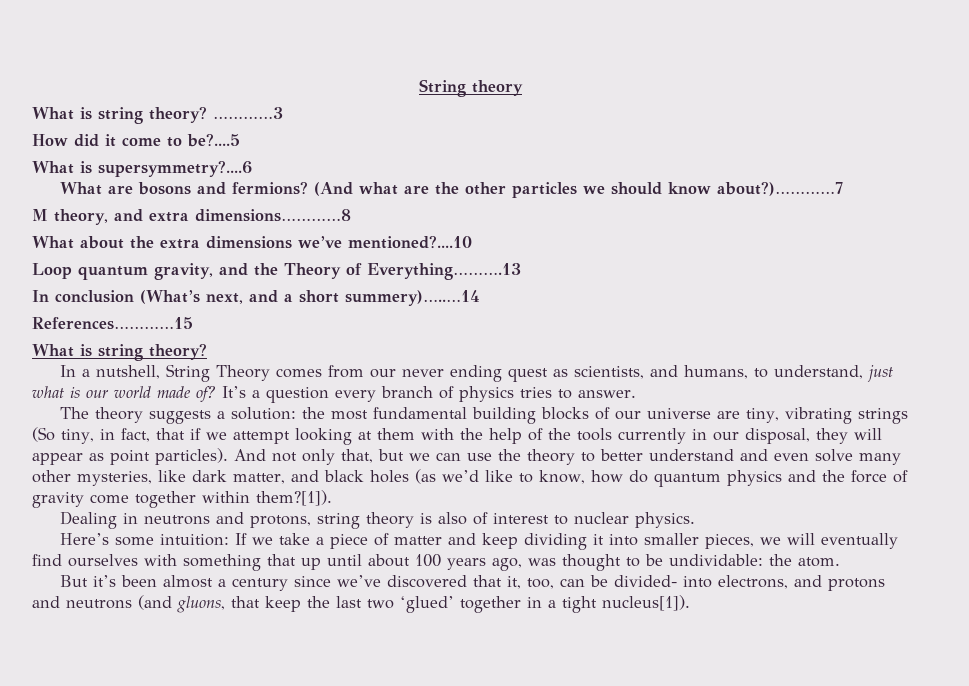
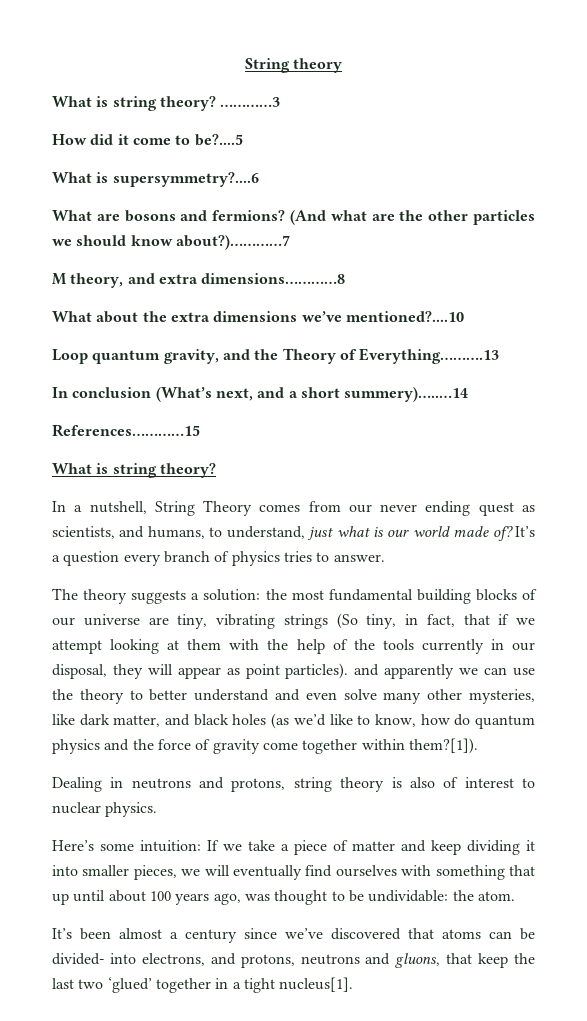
- the most fundamental building blocks of our universe are tiny, vibrating strings (So tiny, in fact, that if we attempt looking at them with the help of the tools currently in our disposal, they will appear as point particles). And not only that, but we can use the theory to better understand and even solve many other mysteries, like dark matter, and black holes (as we’d like to know, how do quantum physics and the force of gravity come together within them?[1]).
+ the most fundamental building blocks of our universe are tiny, vibrating strings (So tiny, in fact, that if we attempt looking at them with the help of the tools currently in our disposal, they will appear as point particles). and apparently we can use the theory to better understand and even solve many other mysteries, like dark matter, and black holes (as we’d like to know, how do quantum physics and the force of gravity come together within them?[1]).
- But it’s been almost a century since we’ve discovered that it, too, can be divided- into electrons, and protons and neutrons (and gluons, that keep the last two ‘glued’ together in a tight nucleus[1]).
+ It’s been almost a century since we’ve discovered that atoms can be divided- into electrons, and protons, neutrons and gluons, that keep the last two ‘glued’ together in a tight nucleus[1].

